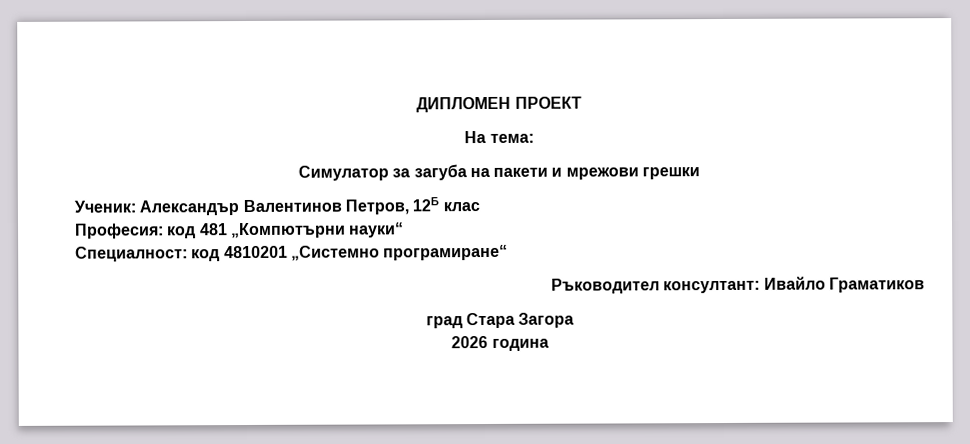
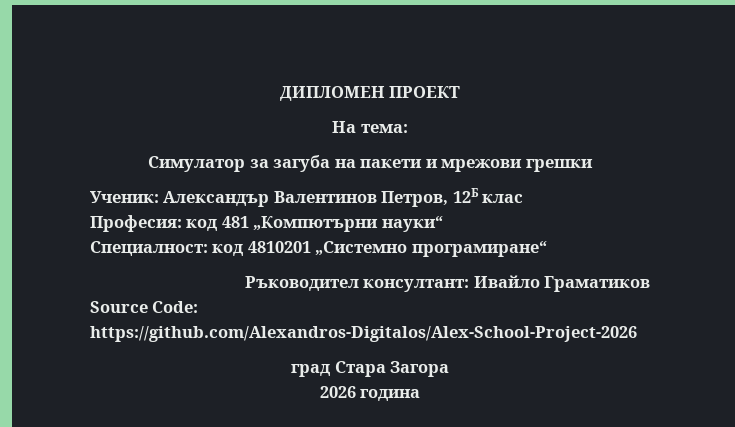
+ Source Code: https://github.com/Alexandros-Digitalos/Alex-School-Project-2026

